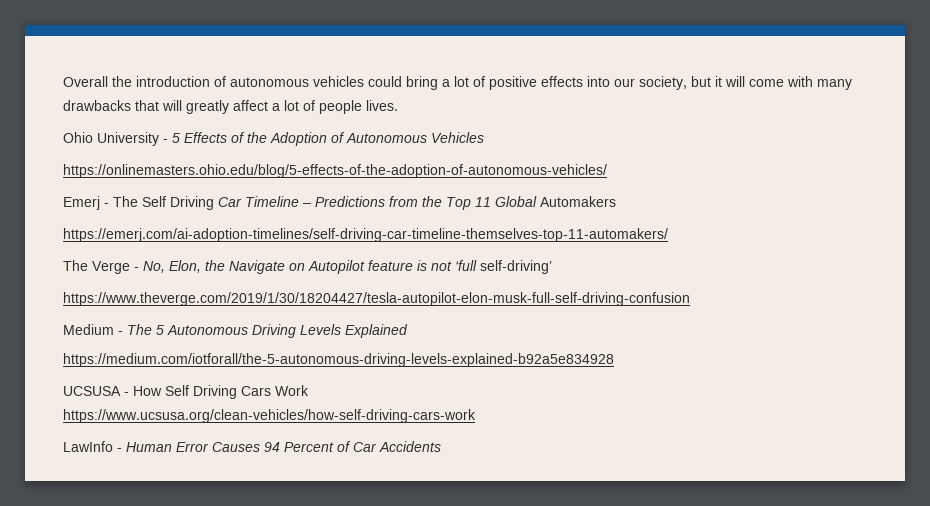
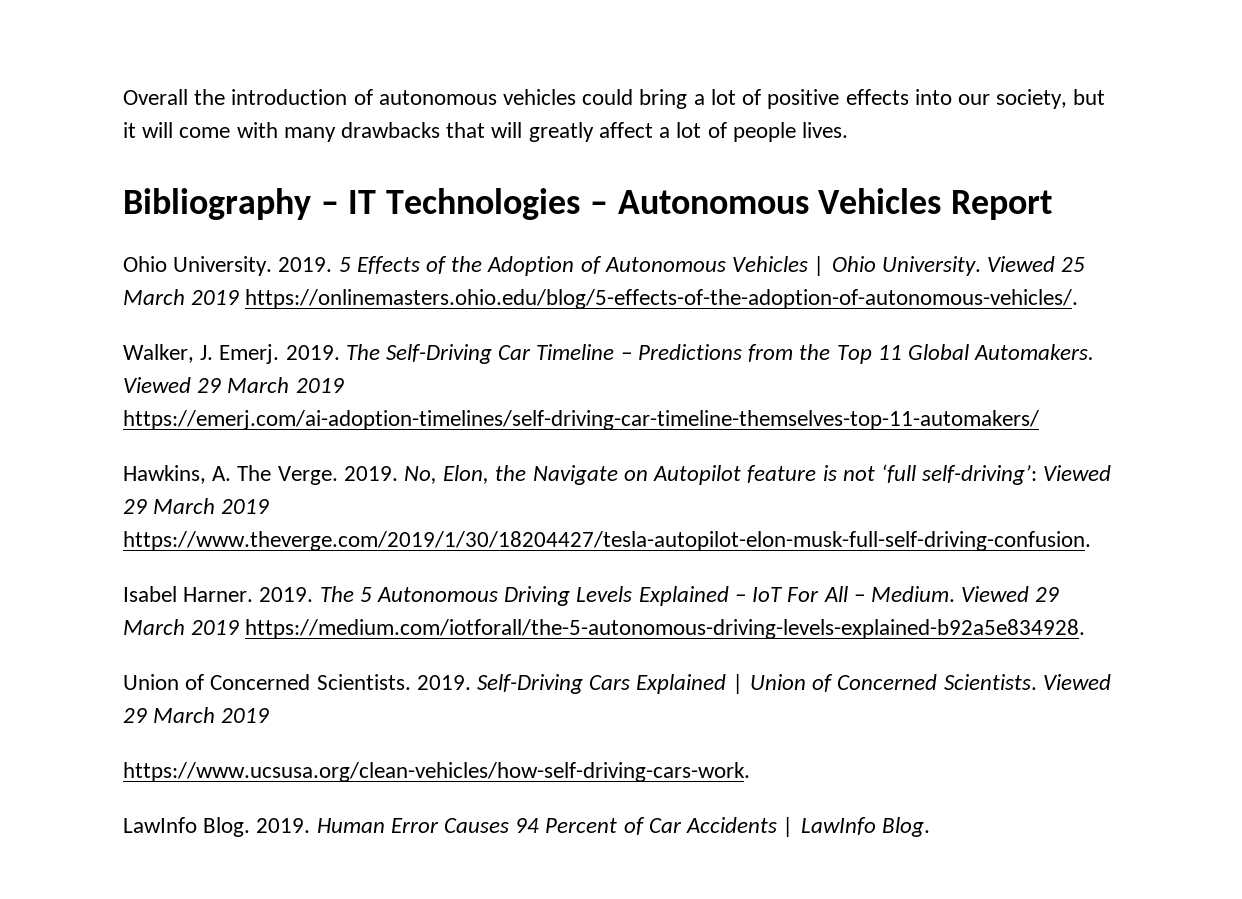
- Ohio University - 5 Effects of the Adoption of Autonomous Vehicles
- https://onlinemasters.ohio.edu/blog/5-effects-of-the-adoption-of-autonomous-vehicles/
- Emerj - The Self Driving Car Timeline – Predictions from the Top 11 Global Automakers
- https://emerj.com/ai-adoption-timelines/self-driving-car-timeline-themselves-top-11-automakers/
- The Verge - No, Elon, the Navigate on Autopilot feature is not ‘full self-driving’
- https://www.theverge.com/2019/1/30/18204427/tesla-autopilot-elon-musk-full-self-driving-confusion
- Medium - The 5 Autonomous Driving Levels Explained
- https://medium.com/iotforall/the-5-autonomous-driving-levels-explained-b92a5e834928
- UCSUSA - How Self Driving Cars Work
- https://www.ucsusa.org/clean-vehicles/how-self-driving-cars-work
- LawInfo - Human Error Causes 94 Percent of Car Accidents
+ Bibliography – IT Technologies – Autonomous Vehicles Report
+ Ohio University. 2019. 5 Effects of the Adoption of Autonomous Vehicles | Ohio University. Viewed 25 March 2019 https://onlinemasters.ohio.edu/blog/5-effects-of-the-adoption-of-autonomous-vehicles/.
+ Walker, J. Emerj. 2019. The Self-Driving Car Timeline – Predictions from the Top 11 Global Automakers. Viewed 29 March 2019 https://emerj.com/ai-adoption-timelines/self-driving-car-timeline-themselves-top-11-automakers/
+ Hawkins, A. The Verge. 2019. No, Elon, the Navigate on Autopilot feature is not ‘full self-driving’: Viewed 29 March 2019 https://www.theverge.com/2019/1/30/18204427/tesla-autopilot-elon-musk-full-self-driving-confusion.
+ Isabel Harner. 2019. The 5 Autonomous Driving Levels Explained – IoT For All – Medium. Viewed 29 March 2019 https://medium.com/iotforall/the-5-autonomous-driving-levels-explained-b92a5e834928.
+ Union of Concerned Scientists. 2019. Self-Driving Cars Explained | Union of Concerned Scientists. Viewed 29 March 2019
+ https://www.ucsusa.org/clean-vehicles/how-self-driving-cars-work.
+ LawInfo Blog. 2019. Human Error Causes 94 Percent of Car Accidents | LawInfo Blog.

